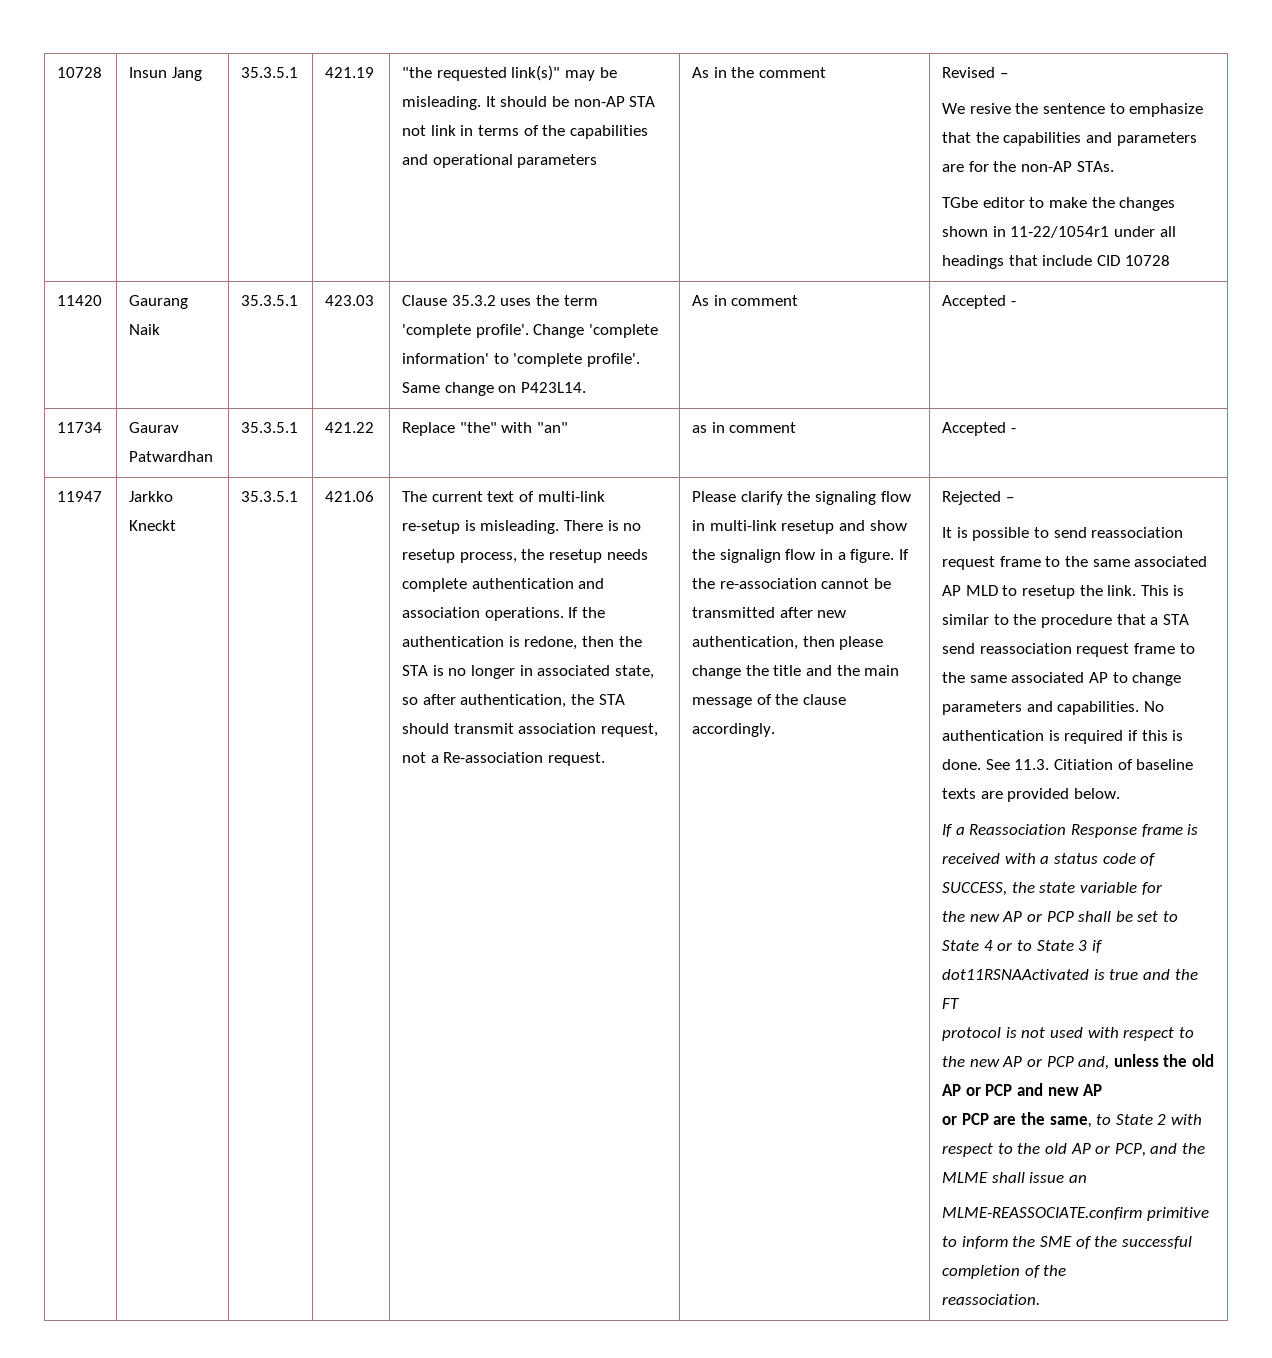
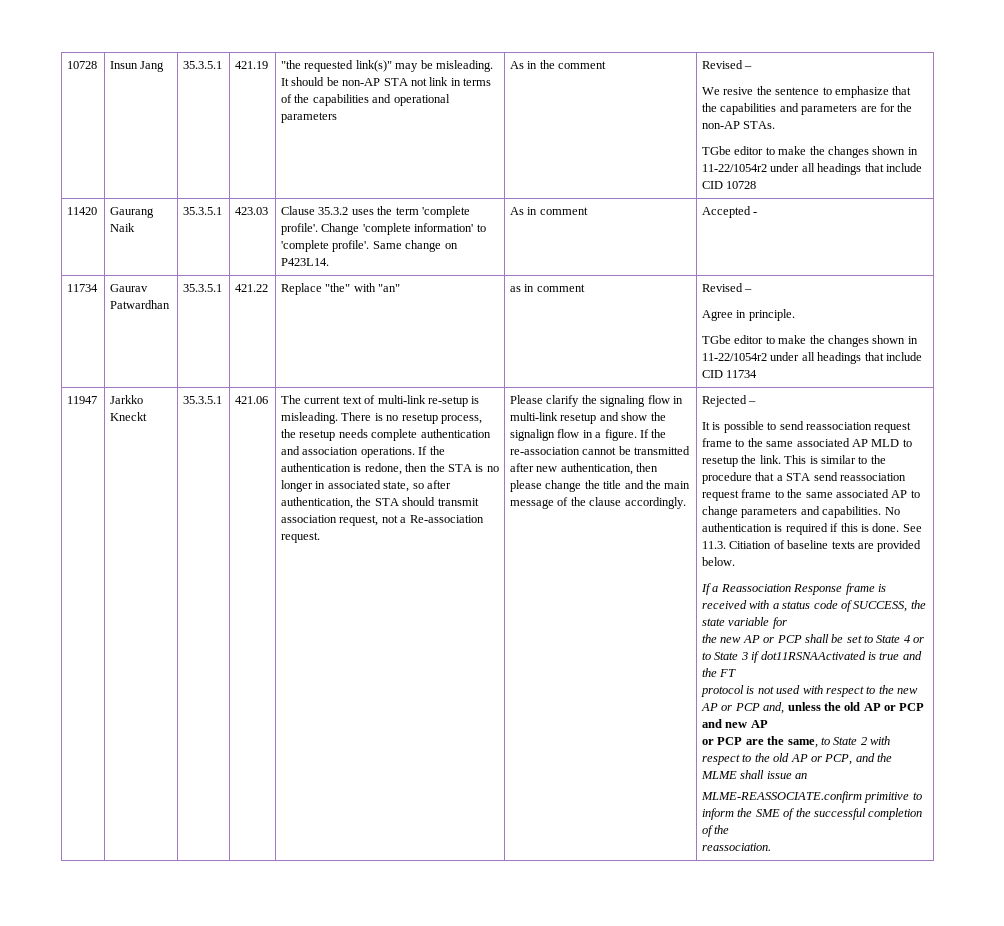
- TGbe editor to make the changes shown in 11-22/1054r1 under all headings that include CID 10728
+ TGbe editor to make the changes shown in 11-22/1054r2 under all headings that include CID 10728
- 11734 | Gaurav Patwardhan | 35.3.5.1 | 421.22 | Replace "the" with "an" | as in comment | Accepted -
+ 11734 | Gaurav Patwardhan | 35.3.5.1 | 421.22 | Replace "the" with "an" | as in comment | Revised –
+ Agree in principle.
+ TGbe editor to make the changes shown in 11-22/1054r2 under all headings that include CID 11734

